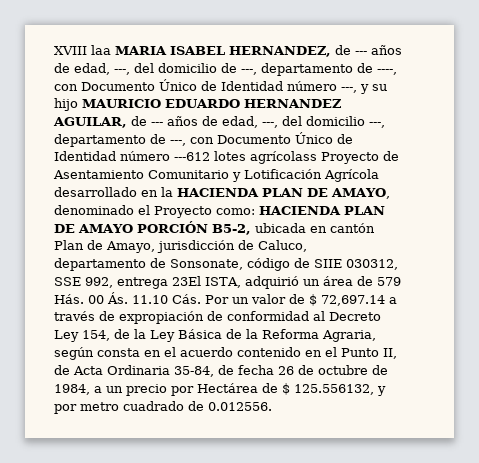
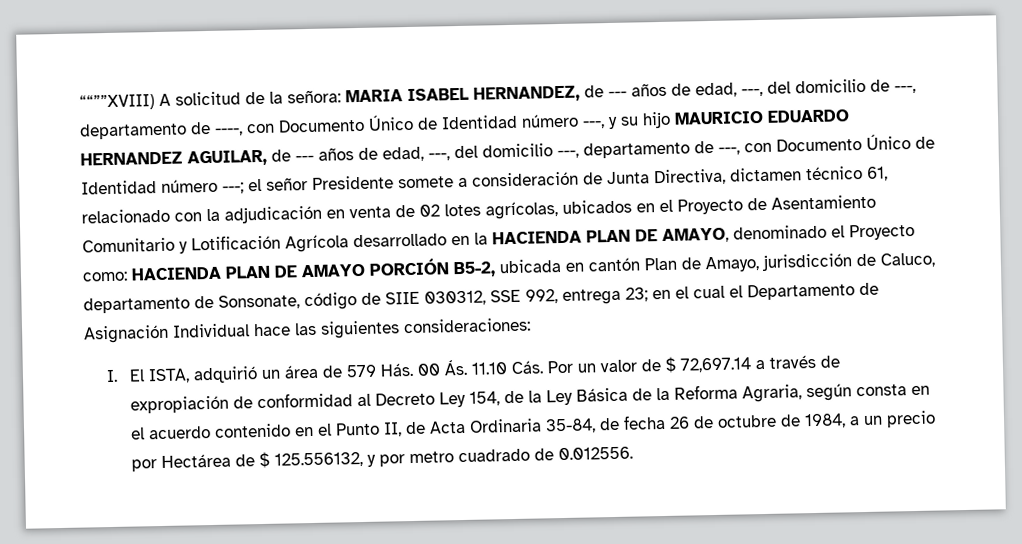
- XVIII laa MARIA ISABEL HERNANDEZ, de --- años de edad, ---, del domicilio de ---, departamento de ----, con Documento Único de Identidad número ---, y su hijo MAURICIO EDUARDO HERNANDEZ AGUILAR, de --- años de edad, ---, del domicilio ---, departamento de ---, con Documento Único de Identidad número ---612 lotes agrícolass Proyecto de Asentamiento Comunitario y Lotificación Agrícola desarrollado en la HACIENDA PLAN DE AMAYO, denominado el Proyecto como:
+ ““””XVIII) A solicitud de la señora: MARIA ISABEL HERNANDEZ, de --- años de edad, ---, del domicilio de ---, departamento de ----, con Documento Único de Identidad número ---, y su hijo MAURICIO EDUARDO HERNANDEZ AGUILAR, de --- años de edad, ---, del domicilio ---, departamento de ---, con Documento Único de Identidad número ---; el señor Presidente somete a consideración de Junta Directiva, dictamen técnico 61, relacionado con la adjudicación en venta de 02 lotes agrícolas, ubicados en el Proyecto de Asentamiento Comunitario y Lotificación Agrícola desarrollado en la HACIENDA PLAN DE AMAYO, denominado el Proyecto como:
- HACIENDA PLAN DE AMAYO PORCIÓN B5-2, ubicada en cantón Plan de Amayo, jurisdicción de Caluco, departamento de Sonsonate, código de SIIE 030312, SSE 992, entrega 23El ISTA, adquirió un área de 579 Hás. 00 Ás. 11.10 Cás. Por un valor de $ 72,697.14 a través de expropiación de conformidad al Decreto Ley 154, de la Ley Básica de la Reforma Agraria, según consta en el acuerdo contenido en el Punto II, de Acta Ordinaria 35-84, de fecha 26 de octubre de 1984, a un precio por Hectárea de $ 125.556132, y por metro cuadrado de 0.012556.
+ HACIENDA PLAN DE AMAYO PORCIÓN B5-2, ubicada en cantón Plan de Amayo, jurisdicción de Caluco, departamento de Sonsonate, código de SIIE 030312, SSE 992, entrega 23; en el cual el Departamento de Asignación Individual hace las siguientes consideraciones:
+ I. El ISTA, adquirió un área de 579 Hás. 00 Ás. 11.10 Cás. Por un valor de $ 72,697.14 a través de expropiación de conformidad al Decreto Ley 154, de la Ley Básica de la Reforma Agraria, según consta en el acuerdo contenido en el Punto II, de Acta Ordinaria 35-84, de fecha 26 de octubre de 1984, a un precio por Hectárea de $ 125.556132, y por metro cuadrado de 0.012556.

